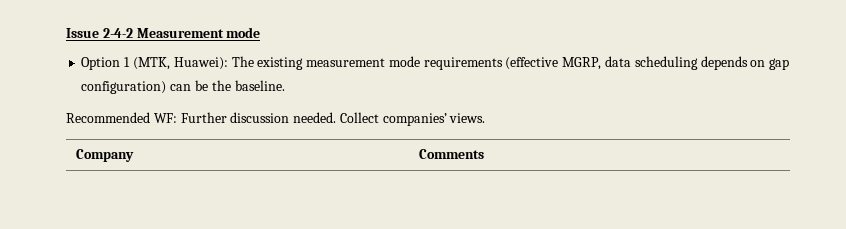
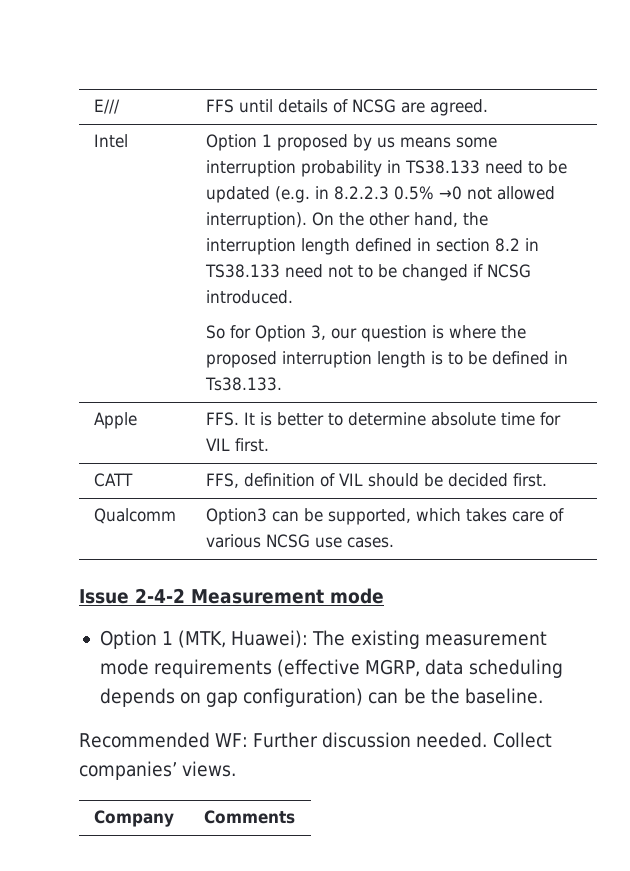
+ E/// | FFS until details of NCSG are agreed.
+ Intel | Option 1 proposed by us means some interruption probability in TS38.133 need to be updated (e.g. in 8.2.2.3 0.5% →0 not allowed interruption). On the other hand, the interruption length defined in section 8.2 in TS38.133 need not to be changed if NCSG introduced.
+ So for Option 3, our question is where the proposed interruption length is to be defined in Ts38.133.
+ Apple | FFS. It is better to determine absolute time for VIL first.
+ CATT | FFS, definition of VIL should be decided first.
+ Qualcomm | Option3 can be supported, which takes care of various NCSG use cases.

